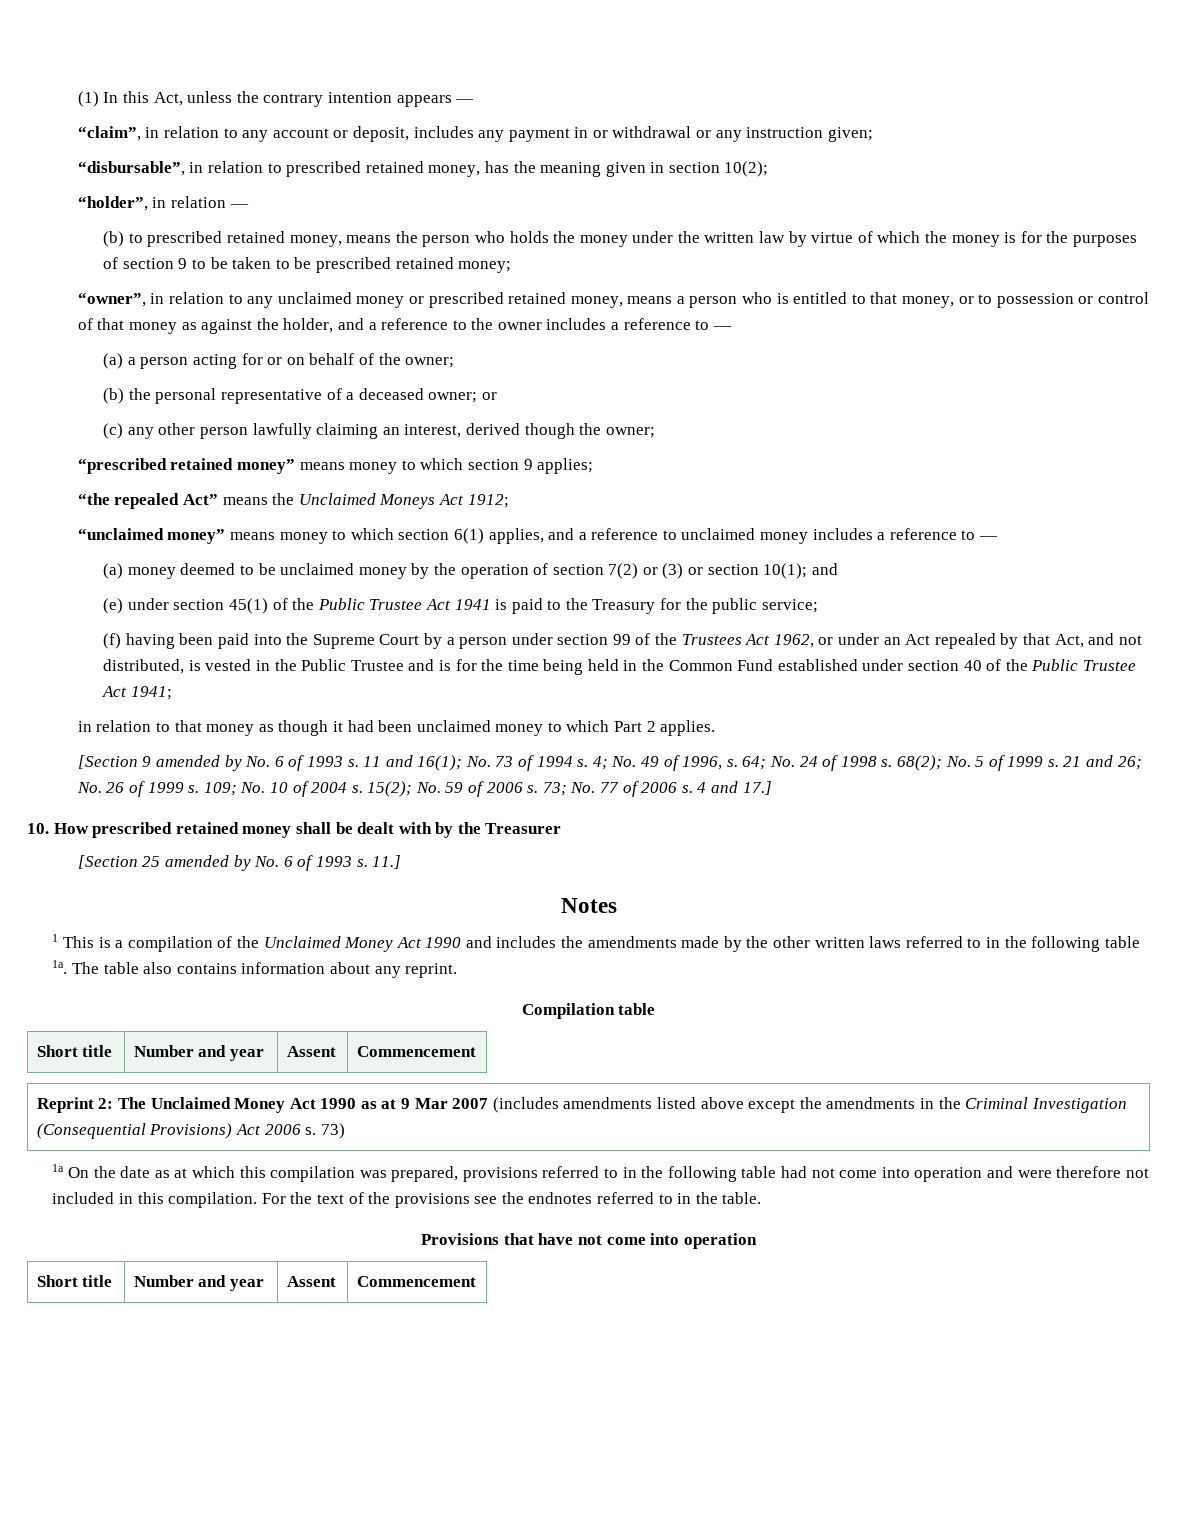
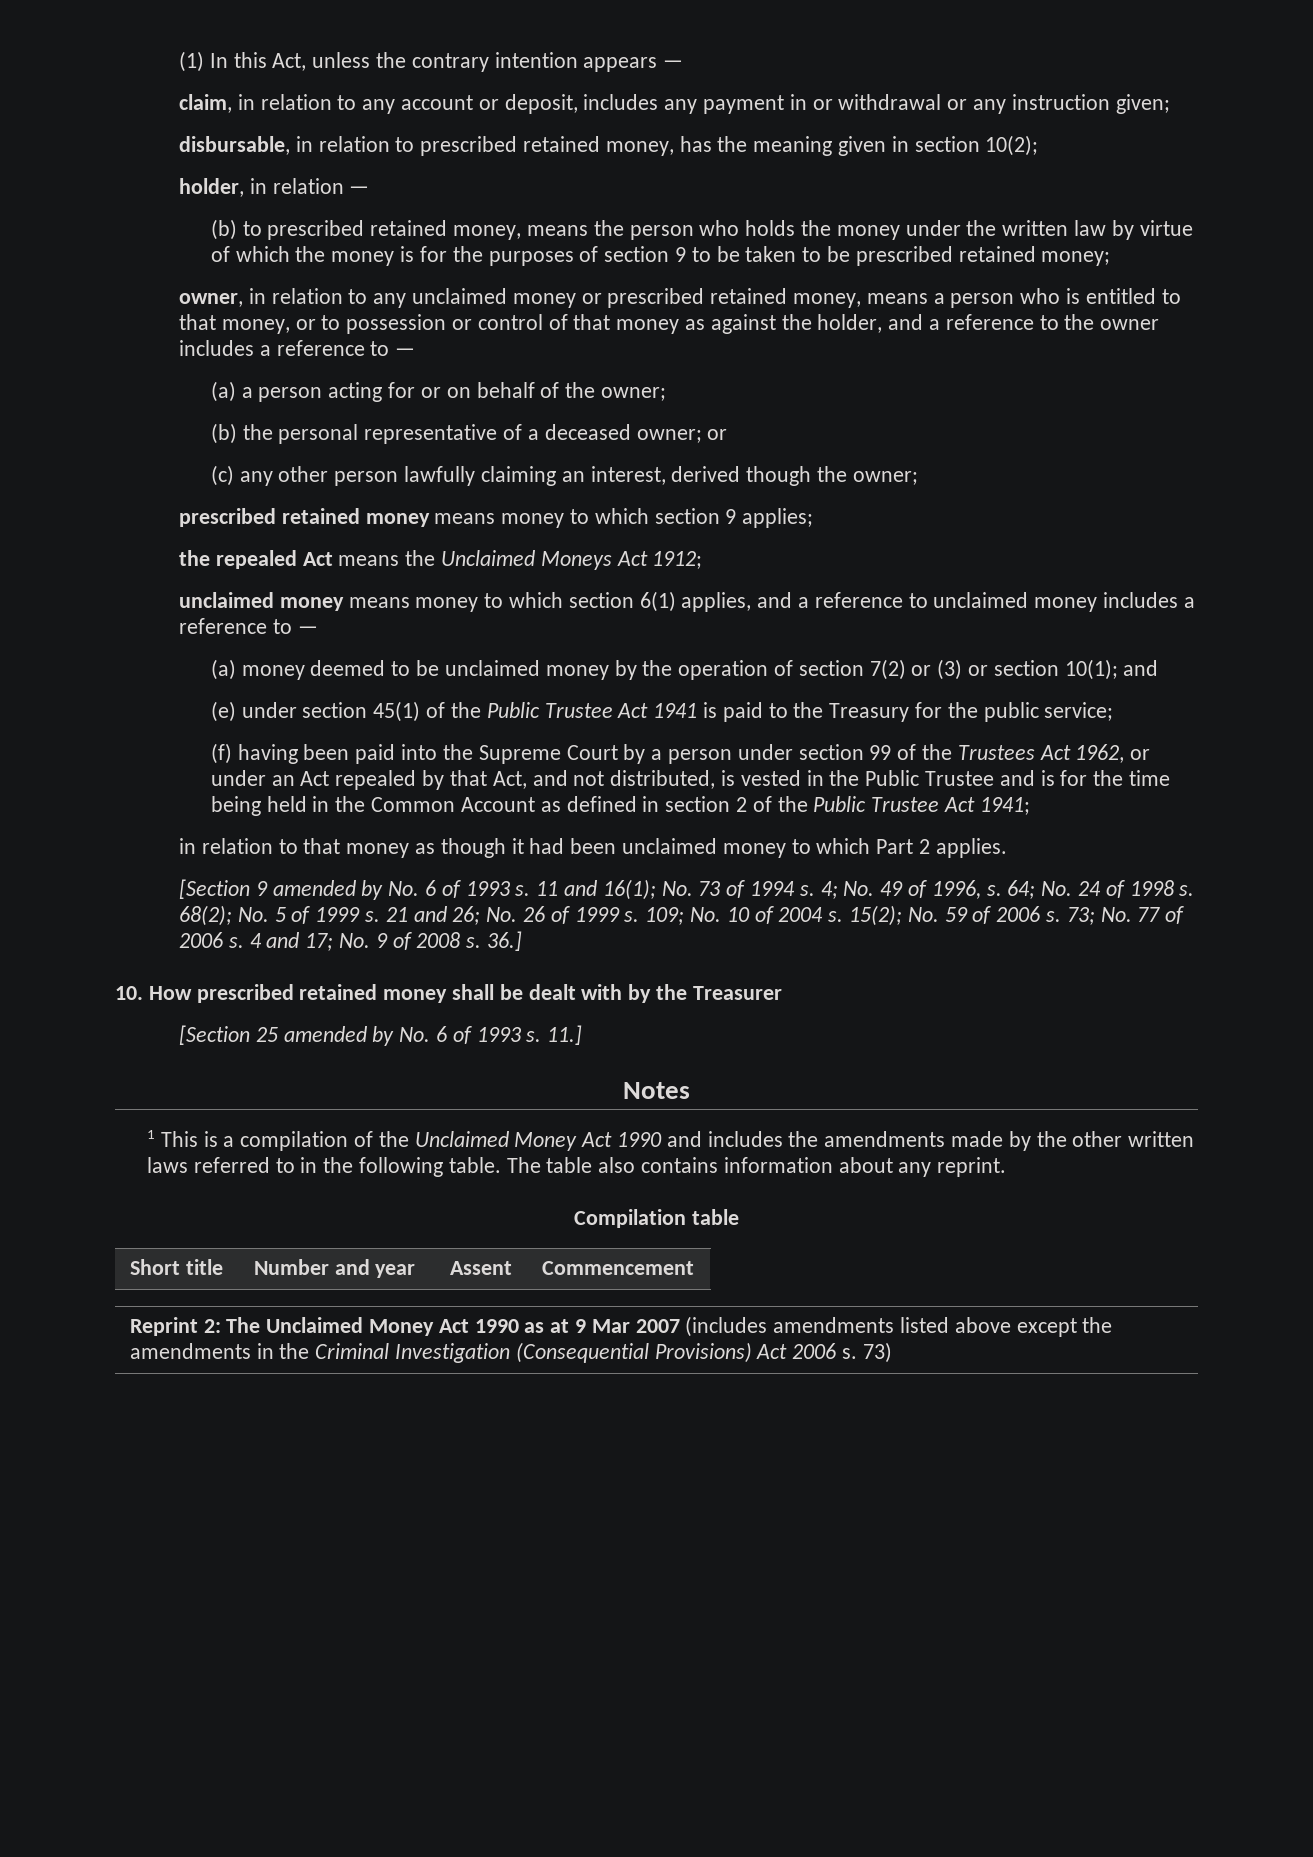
- “claim”, in relation to any account or deposit, includes any payment in or withdrawal or any instruction given;
+ claim, in relation to any account or deposit, includes any payment in or withdrawal or any instruction given;
- “disbursable”, in relation to prescribed retained money, has the meaning given in section 10(2);
+ disbursable, in relation to prescribed retained money, has the meaning given in section 10(2);
- “holder”, in relation —
+ holder, in relation —
- “owner”, in relation to any unclaimed money or prescribed retained money, means a person who is entitled to that money, or to possession or control of that money as against the holder, and a reference to the owner includes a reference to —
+ owner, in relation to any unclaimed money or prescribed retained money, means a person who is entitled to that money, or to possession or control of that money as against the holder, and a reference to the owner includes a reference to —
- “prescribed retained money” means money to which section 9 applies;
+ prescribed retained money means money to which section 9 applies;
- “the repealed Act” means the Unclaimed Moneys Act 1912;
+ the repealed Act means the Unclaimed Moneys Act 1912;
- “unclaimed money” means money to which section 6(1) applies, and a reference to unclaimed money includes a reference to —
+ unclaimed money means money to which section 6(1) applies, and a reference to unclaimed money includes a reference to —
- (f) having been paid into the Supreme Court by a person under section 99 of the Trustees Act 1962, or under an Act repealed by that Act, and not distributed, is vested in the Public Trustee and is for the time being held in the Common Fund established under section 40 of the Public Trustee Act 1941;
+ (f) having been paid into the Supreme Court by a person under section 99 of the Trustees Act 1962, or under an Act repealed by that Act, and not distributed, is vested in the Public Trustee and is for the time being held in the Common Account as defined in section 2 of the Public Trustee Act 1941;
- 4 and 17.]
+ 4 and 17; No. 9 of 2008 s. 36.]
- 1 This is a compilation of the Unclaimed Money Act 1990 and includes the amendments made by the other written laws referred to in the following table 1a.
+ 1 This is a compilation of the Unclaimed Money Act 1990 and includes the amendments made by the other written laws referred to in the following table.
- 1a On the date as at which this compilation was prepared, provisions referred to in the following table had not come into operation and were therefore not included in this compilation. For the text of the provisions see the endnotes referred to in the table.
- Provisions that have not come into operation
- Short title | Number and year | Assent | Commencement

